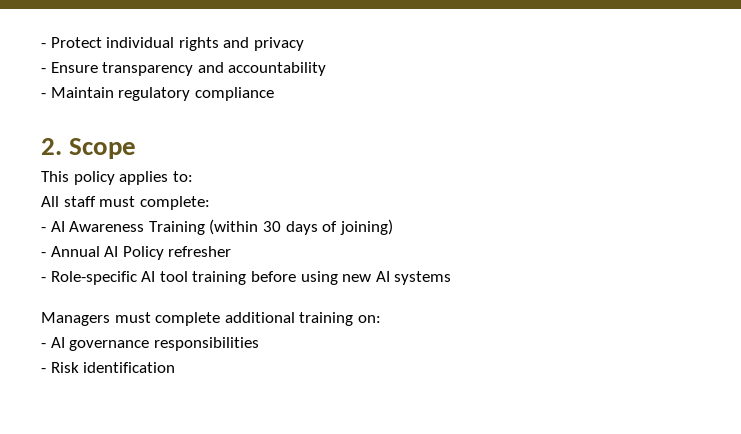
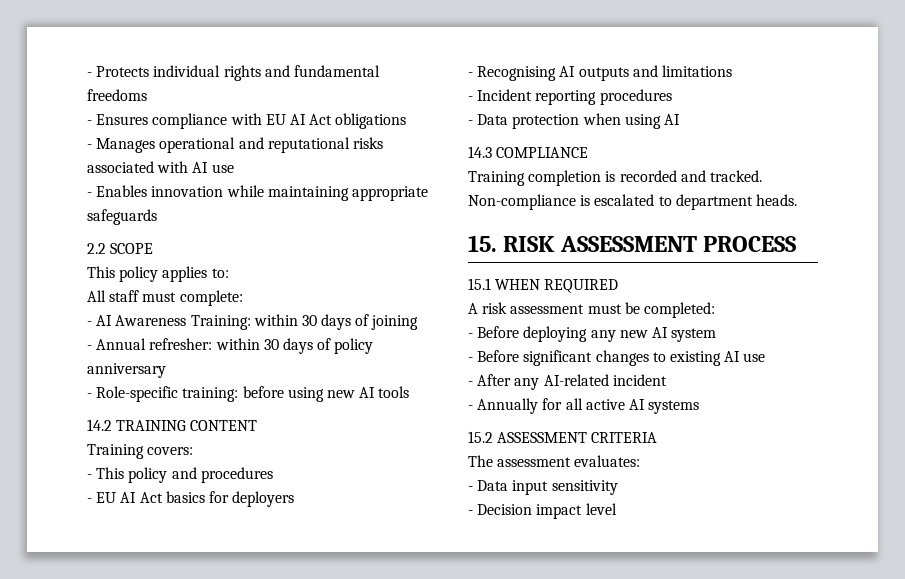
- - Protect individual rights and privacy
- - Ensure transparency and accountability
- - Maintain regulatory compliance
- 2. Scope
+ - Protects individual rights and fundamental freedoms
+ - Ensures compliance with EU AI Act obligations
+ - Manages operational and reputational risks associated with AI use
+ - Enables innovation while maintaining appropriate safeguards
+ 2.2 SCOPE
- - AI Awareness Training (within 30 days of joining)
+ - AI Awareness Training: within 30 days of joining
- - Annual AI Policy refresher
+ - Annual refresher: within 30 days of policy anniversary
- - Role-specific AI tool training before using new AI systems
- Managers must complete additional training on:
- - AI governance responsibilities
- - Risk identification
+ - Role-specific training: before using new AI tools
+ 14.2 TRAINING CONTENT
+ Training covers:
+ - This policy and procedures
+ - EU AI Act basics for deployers
+ - Recognising AI outputs and limitations
+ - Incident reporting procedures
+ - Data protection when using AI
+ 14.3 COMPLIANCE
+ Training completion is recorded and tracked. Non-compliance is escalated to department heads.
+ 15. RISK ASSESSMENT PROCESS
+ 15.1 WHEN REQUIRED
+ A risk assessment must be completed:
+ - Before deploying any new AI system
+ - Before significant changes to existing AI use
+ - After any AI-related incident
+ - Annually for all active AI systems
+ 15.2 ASSESSMENT CRITERIA
+ The assessment evaluates:
+ - Data input sensitivity
+ - Decision impact level

